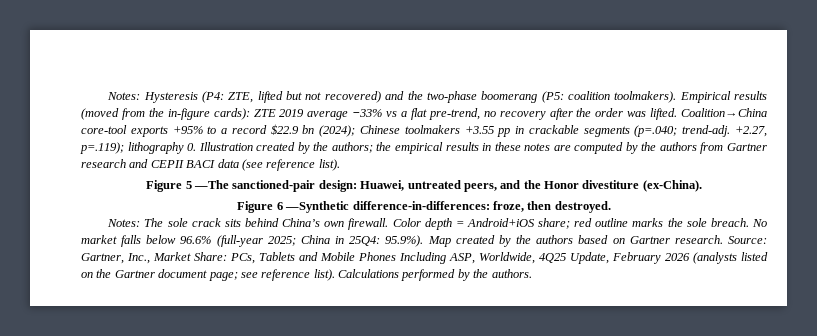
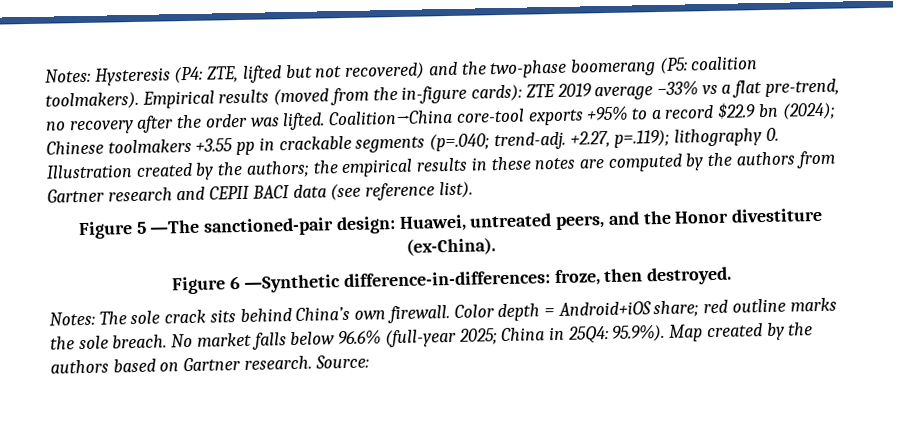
- Source: Gartner, Inc., Market Share: PCs, Tablets and Mobile Phones Including ASP, Worldwide, 4Q25 Update, February 2026 (analysts listed on the Gartner document page; see reference list). Calculations performed by the authors.
+ Source:

